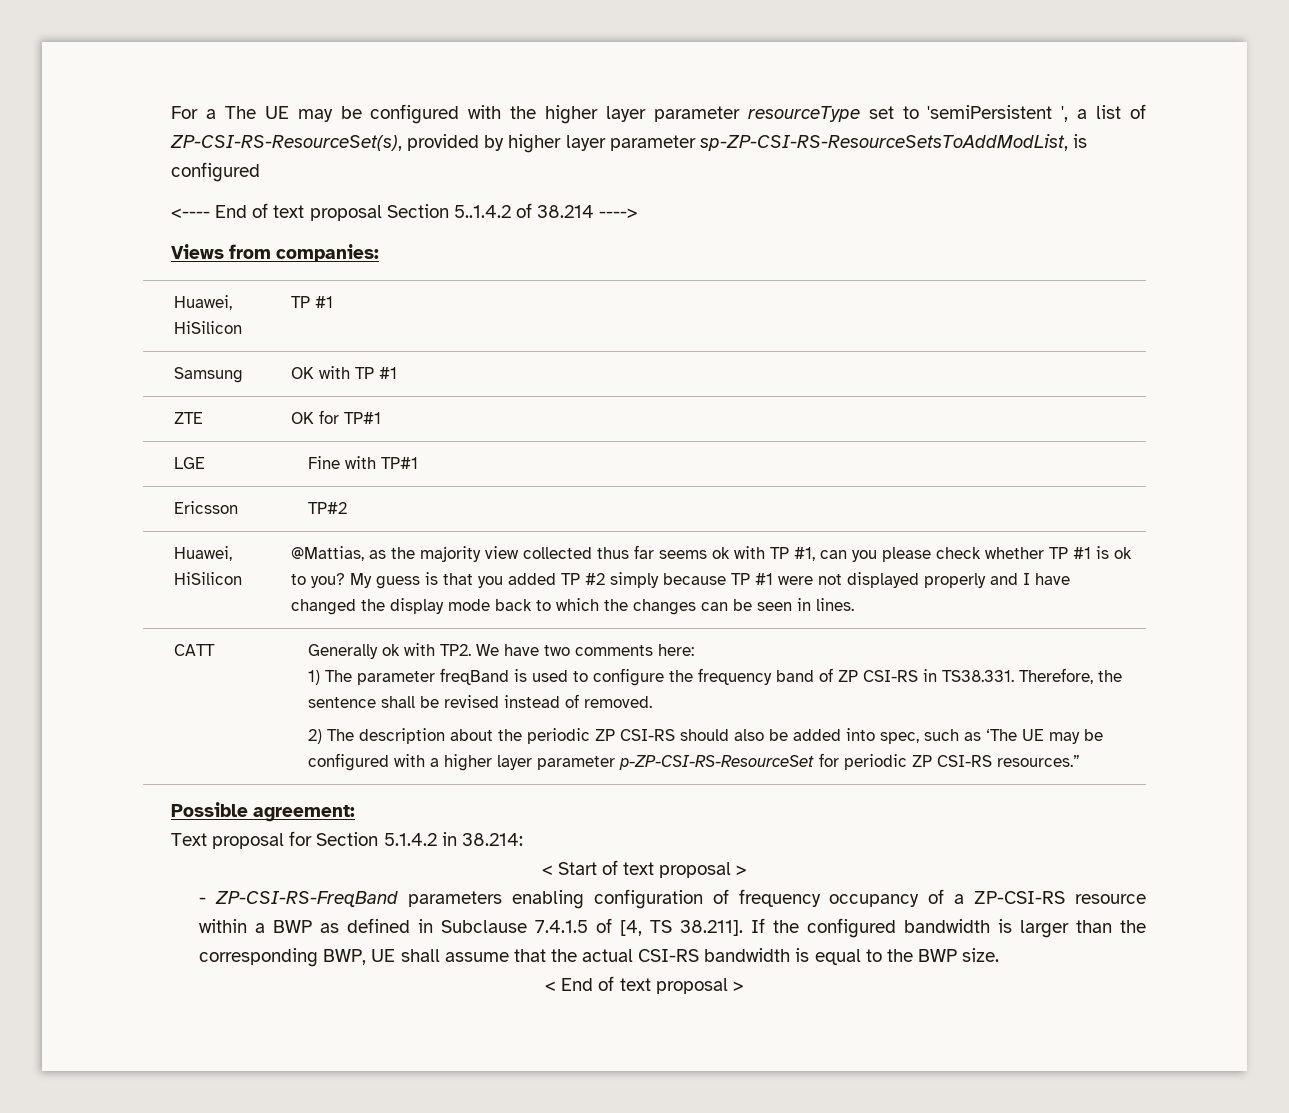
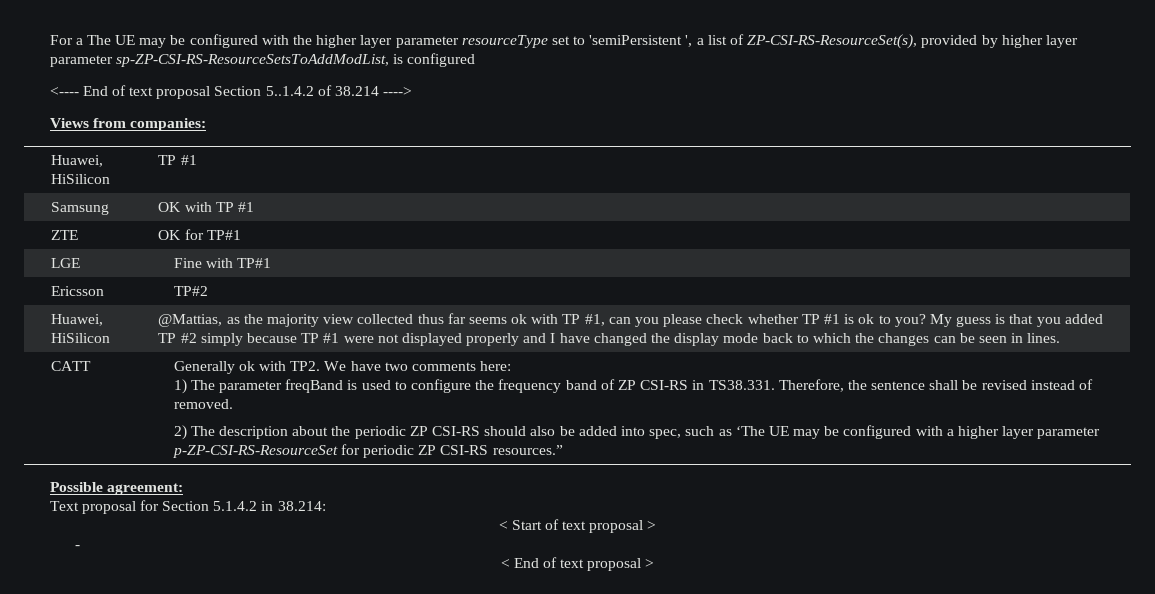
- - ZP-CSI-RS-FreqBand parameters enabling configuration of frequency occupancy of a ZP-CSI-RS resource within a BWP as defined in Subclause 7.4.1.5 of [4, TS 38.211]. If the configured bandwidth is larger than the corresponding BWP, UE shall assume that the actual CSI-RS bandwidth is equal to the BWP size.
+ -

